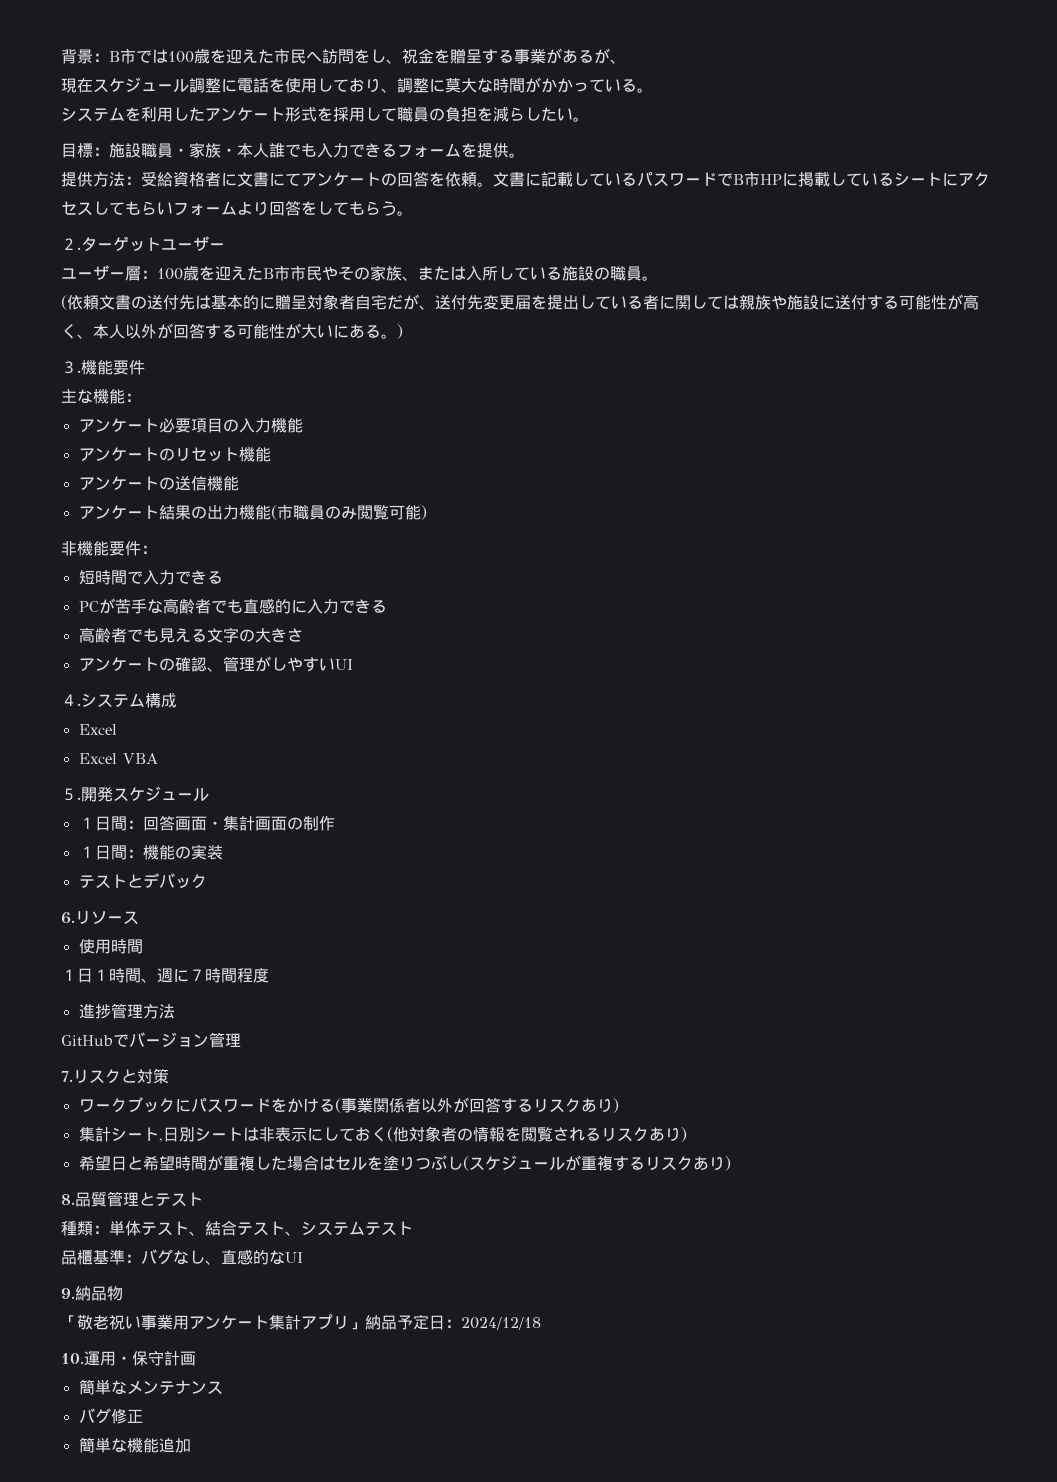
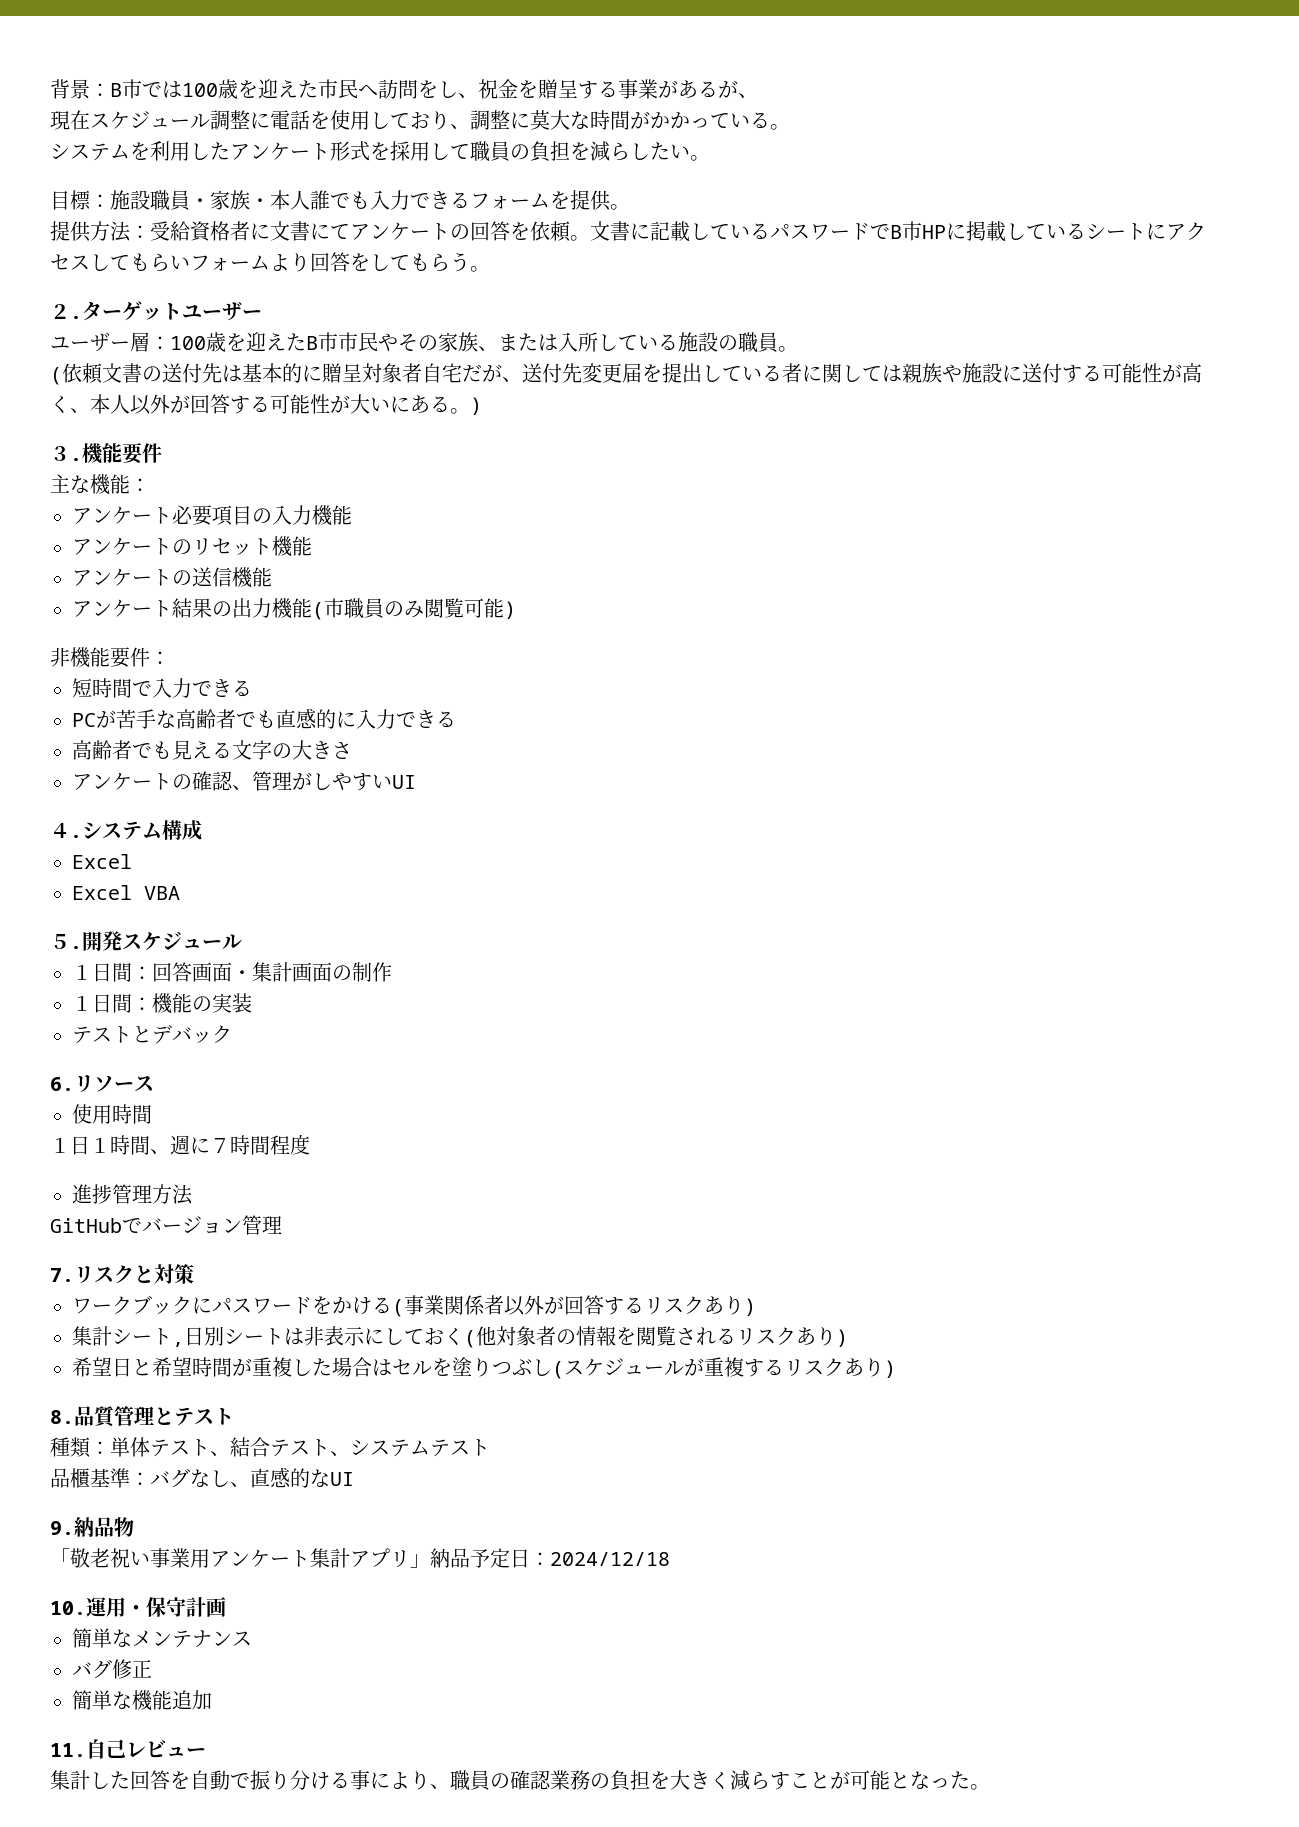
+ 11.自己レビュー
+ 集計した回答を自動で振り分ける事により、職員の確認業務の負担を大きく減らすことが可能となった。

